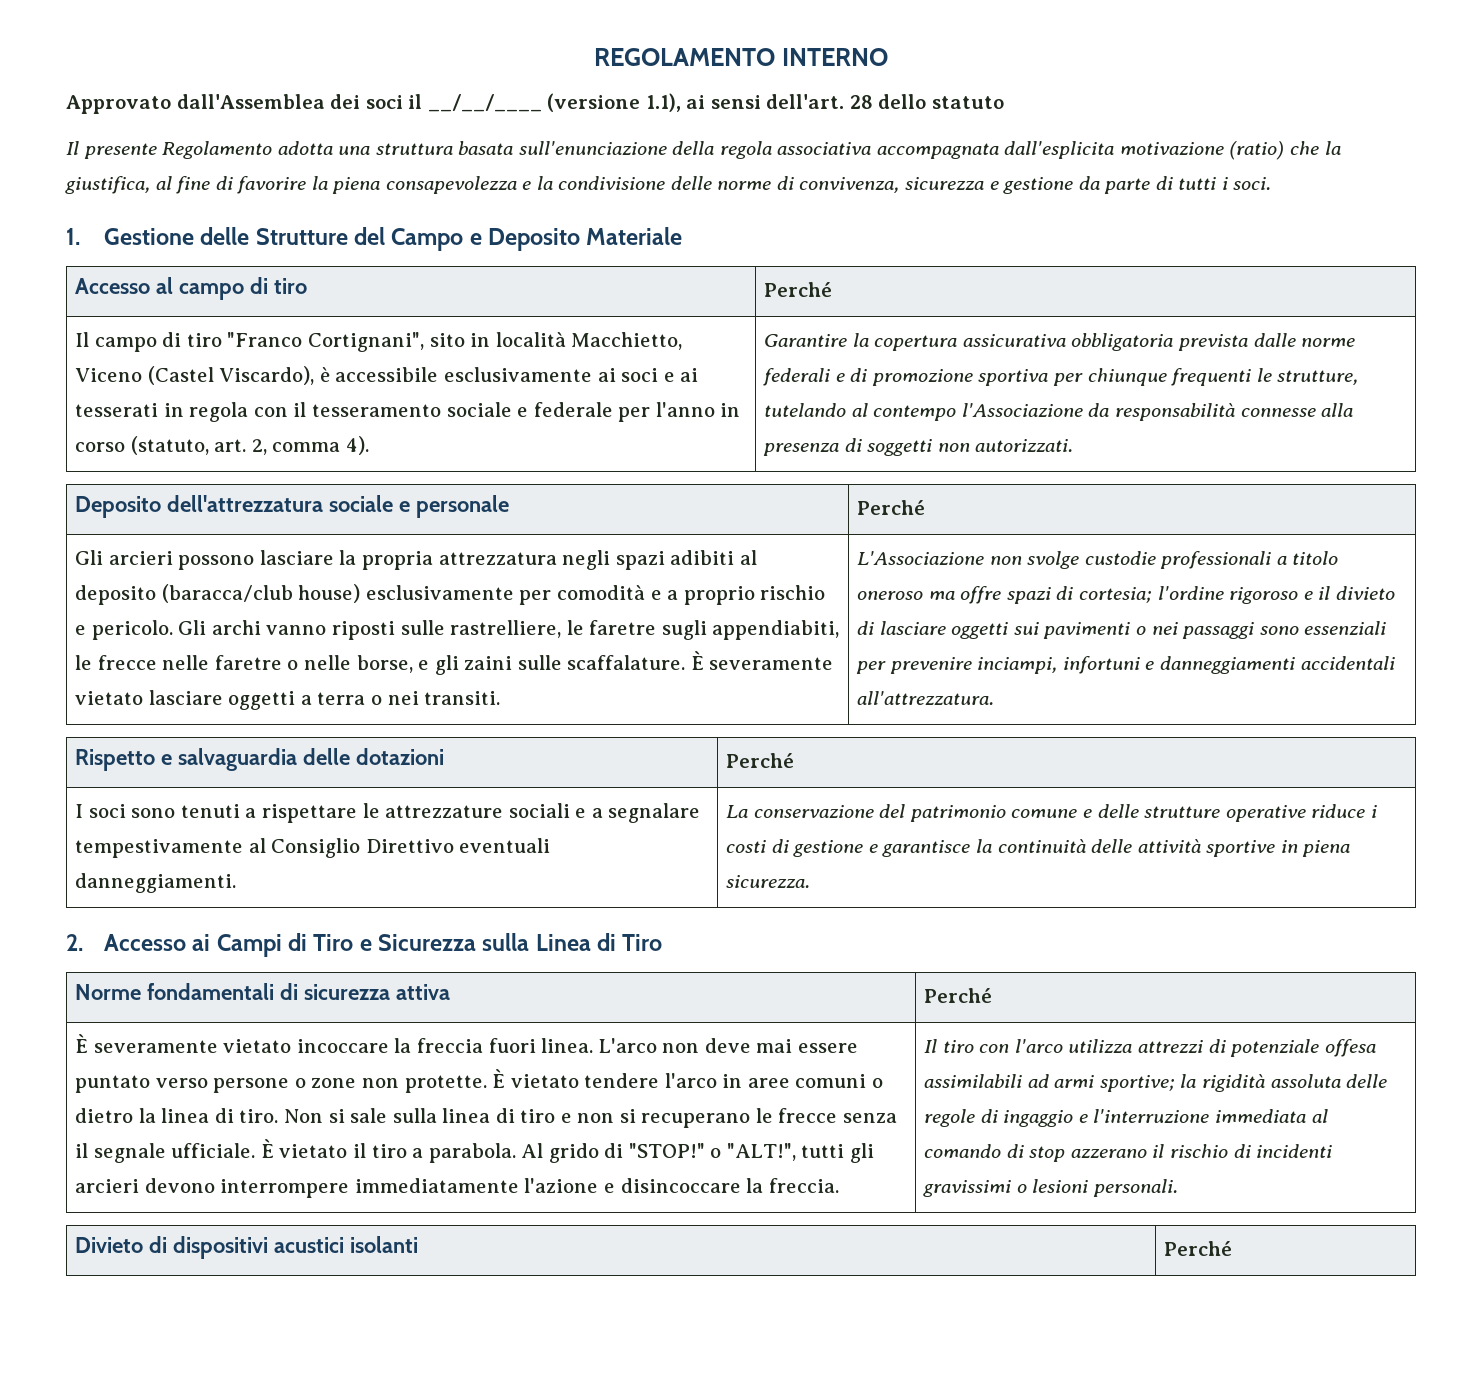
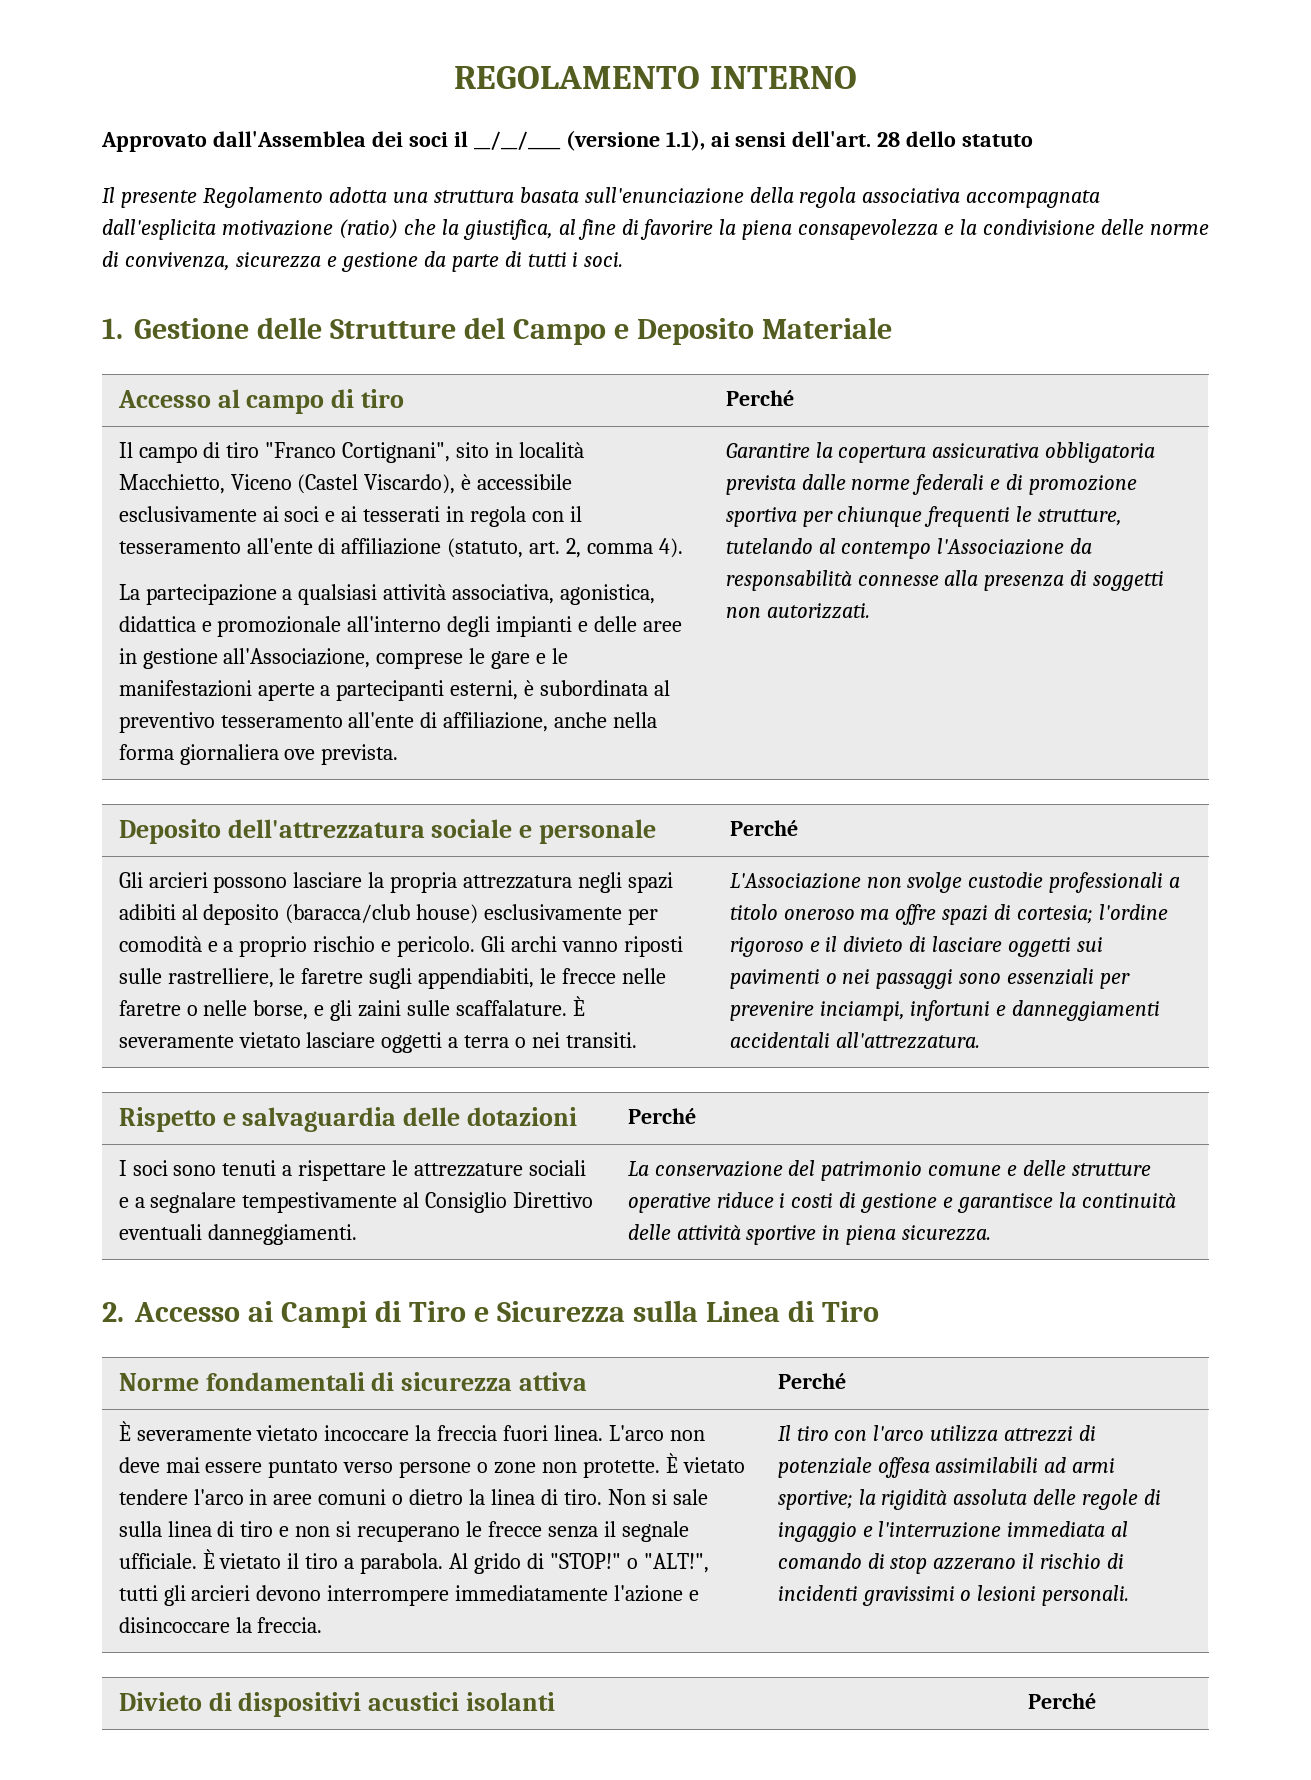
- Il campo di tiro "Franco Cortignani", sito in località Macchietto, Viceno (Castel Viscardo), è accessibile esclusivamente ai soci e ai tesserati in regola con il tesseramento sociale e federale per l'anno in corso (statuto, art. 2, comma 4).
+ Il campo di tiro "Franco Cortignani", sito in località Macchietto, Viceno (Castel Viscardo), è accessibile esclusivamente ai soci e ai tesserati in regola con il tesseramento all'ente di affiliazione (statuto, art. 2, comma 4).
+ La partecipazione a qualsiasi attività associativa, agonistica, didattica e promozionale all'interno degli impianti e delle aree in gestione all'Associazione, comprese le gare e le manifestazioni aperte a partecipanti esterni, è subordinata al preventivo tesseramento all'ente di affiliazione, anche nella forma giornaliera ove prevista.

